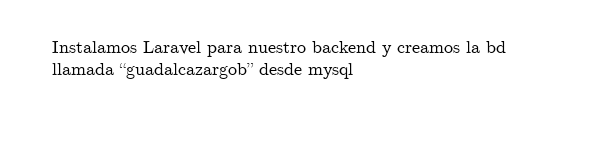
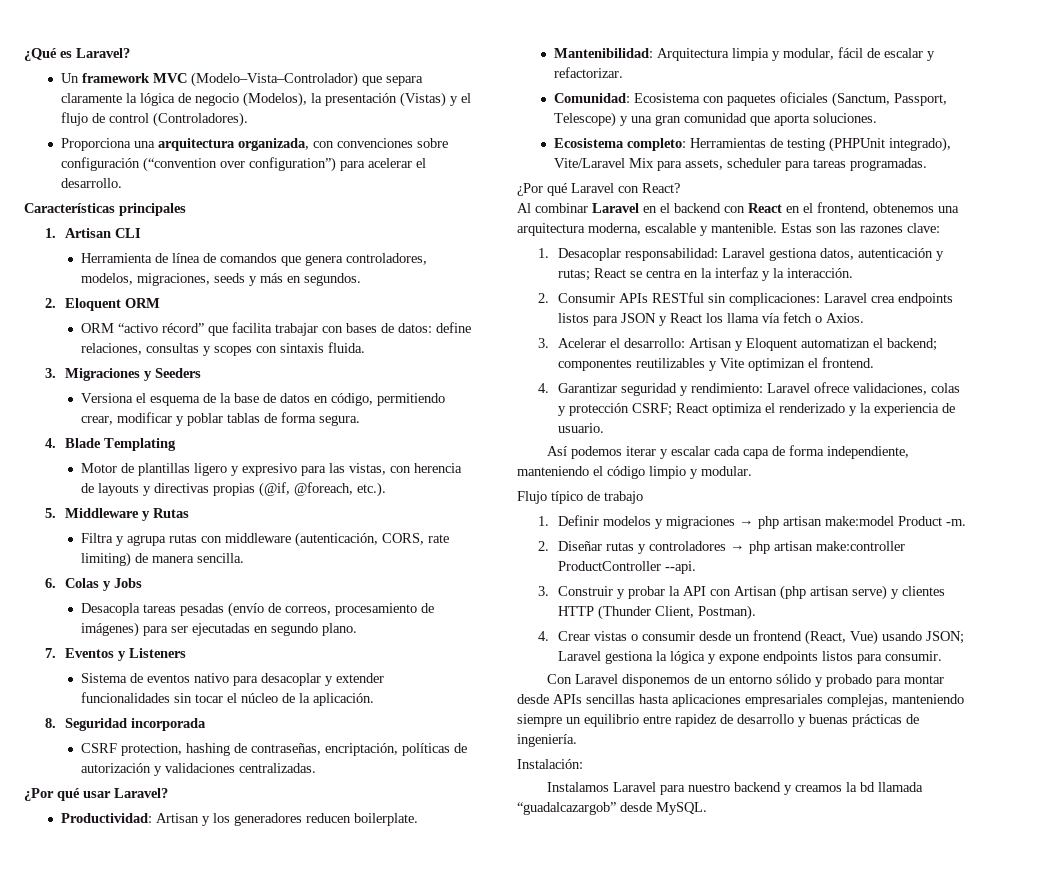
+ ¿Qué es Laravel?
+ Un framework MVC (Modelo–Vista–Controlador) que separa claramente la lógica de negocio (Modelos), la presentación (Vistas) y el flujo de control (Controladores).
+ Proporciona una arquitectura organizada, con convenciones sobre configuración (“convention over configuration”) para acelerar el desarrollo.
+ Características principales
+ 1. Artisan CLI
+ Herramienta de línea de comandos que genera controladores, modelos, migraciones, seeds y más en segundos.
+ 2. Eloquent ORM
+ ORM “activo récord” que facilita trabajar con bases de datos: define relaciones, consultas y scopes con sintaxis fluida.
+ 3. Migraciones y Seeders
+ Versiona el esquema de la base de datos en código, permitiendo crear, modificar y poblar tablas de forma segura.
+ 4. Blade Templating
+ Motor de plantillas ligero y expresivo para las vistas, con herencia de layouts y directivas propias (@if, @foreach, etc.).
+ 5. Middleware y Rutas
+ Filtra y agrupa rutas con middleware (autenticación, CORS, rate limiting) de manera sencilla.
+ 6. Colas y Jobs
+ Desacopla tareas pesadas (envío de correos, procesamiento de imágenes) para ser ejecutadas en segundo plano.
+ 7. Eventos y Listeners
+ Sistema de eventos nativo para desacoplar y extender funcionalidades sin tocar el núcleo de la aplicación.
+ 8. Seguridad incorporada
+ CSRF protection, hashing de contraseñas, encriptación, políticas de autorización y validaciones centralizadas.
+ ¿Por qué usar Laravel?
+ Productividad: Artisan y los generadores reducen boilerplate.
+ Mantenibilidad: Arquitectura limpia y modular, fácil de escalar y refactorizar.
+ Comunidad: Ecosistema con paquetes oficiales (Sanctum, Passport, Telescope) y una gran comunidad que aporta soluciones.
+ Ecosistema completo: Herramientas de testing (PHPUnit integrado), Vite/Laravel Mix para assets, scheduler para tareas programadas.
+ ¿Por qué Laravel con React?
+ Al combinar Laravel en el backend con React en el frontend, obtenemos una arquitectura moderna, escalable y mantenible. Estas son las razones clave:
+ 1. Desacoplar responsabilidad: Laravel gestiona datos, autenticación y rutas; React se centra en la interfaz y la interacción.
+ 2. Consumir APIs RESTful sin complicaciones: Laravel crea endpoints listos para JSON y React los llama vía fetch o Axios.
+ 3. Acelerar el desarrollo: Artisan y Eloquent automatizan el backend; componentes reutilizables y Vite optimizan el frontend.
+ 4. Garantizar seguridad y rendimiento: Laravel ofrece validaciones, colas y protección CSRF; React optimiza el renderizado y la experiencia de usuario.
+ Así podemos iterar y escalar cada capa de forma independiente, manteniendo el código limpio y modular.
+ Flujo típico de trabajo
+ 1. Definir modelos y migraciones → php artisan make:model Product -m.
+ 2. Diseñar rutas y controladores → php artisan make:controller ProductController --api.
+ 3. Construir y probar la API con Artisan (php artisan serve) y clientes HTTP (Thunder Client, Postman).
+ 4. Crear vistas o consumir desde un frontend (React, Vue) usando JSON; Laravel gestiona la lógica y expone endpoints listos para consumir.
+ Con Laravel disponemos de un entorno sólido y probado para montar desde APIs sencillas hasta aplicaciones empresariales complejas, manteniendo siempre un equilibrio entre rapidez de desarrollo y buenas prácticas de ingeniería.
+ Instalación:
- Instalamos Laravel para nuestro backend y creamos la bd llamada “guadalcazargob” desde mysql
+ Instalamos Laravel para nuestro backend y creamos la bd llamada “guadalcazargob” desde MySQL.

